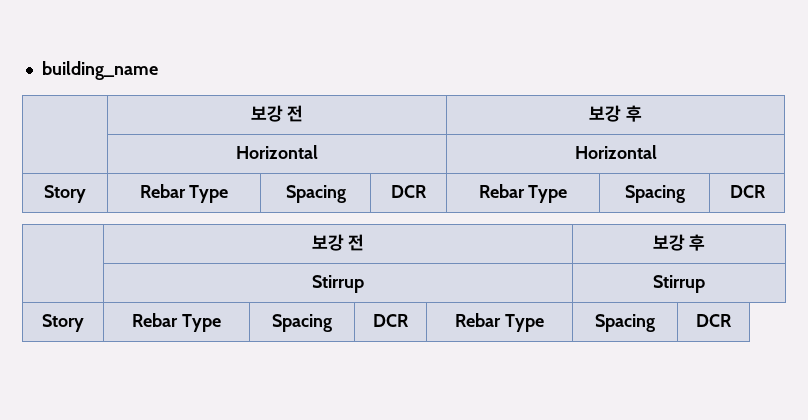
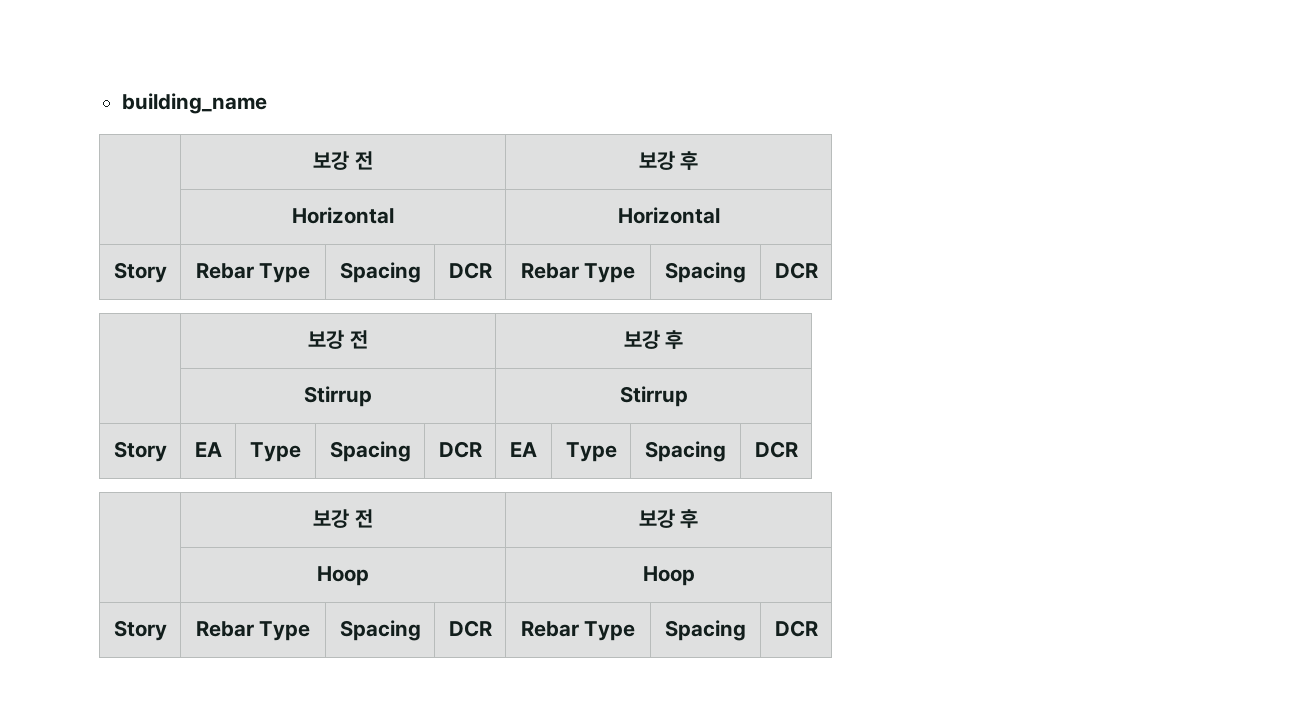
+ Story | EA | Type | Spacing | DCR | EA | Type | Spacing | DCR
+ | 보강 전 | 보강 후
+ | Hoop | Hoop

